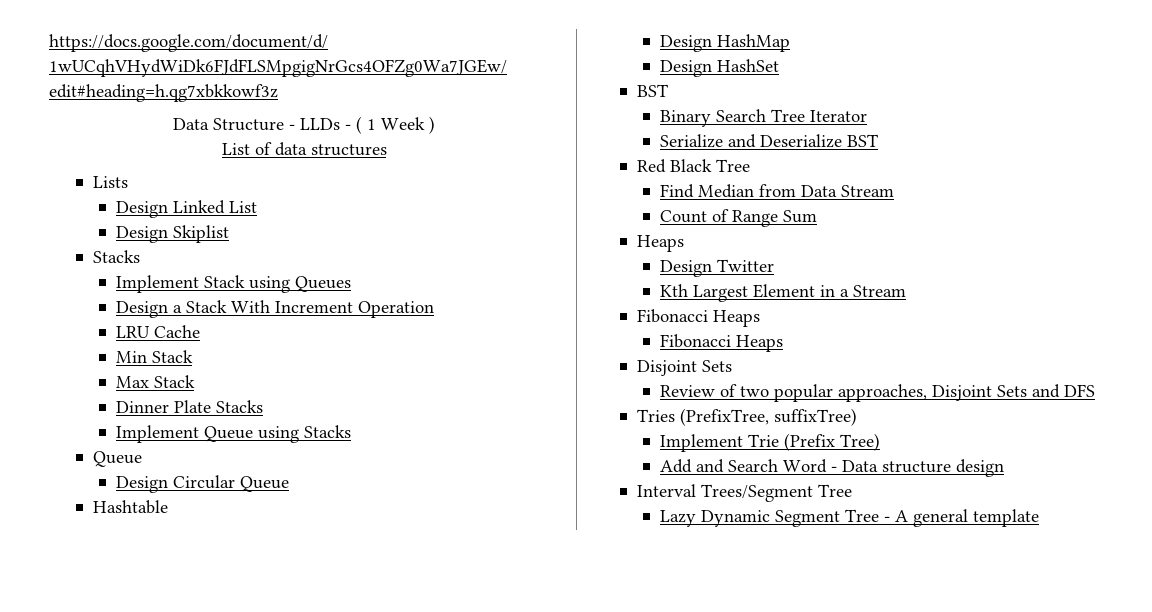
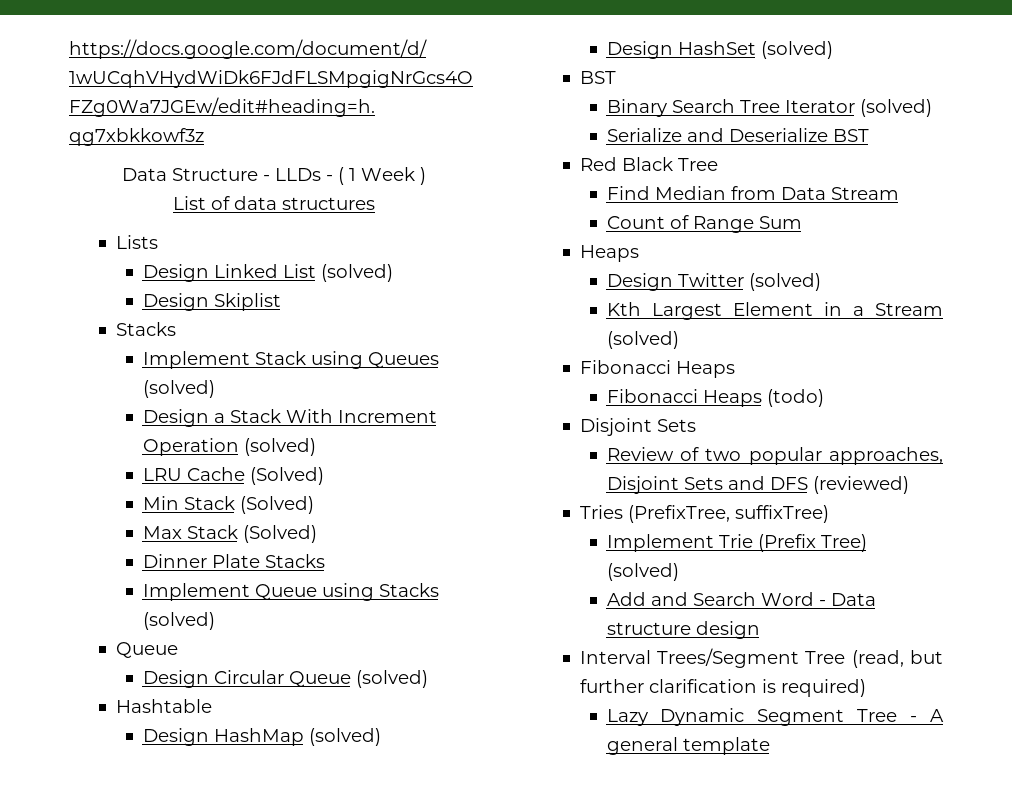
- Design Linked List
+ Design Linked List (solved)
- Implement Stack using Queues
+ Implement Stack using Queues (solved)
- Design a Stack With Increment Operation
+ Design a Stack With Increment Operation (solved)
- LRU Cache
+ LRU Cache (Solved)
- Min Stack
+ Min Stack (Solved)
- Max Stack
+ Max Stack (Solved)
- Implement Queue using Stacks
+ Implement Queue using Stacks (solved)
- Design Circular Queue
+ Design Circular Queue (solved)
- Design HashMap
+ Design HashMap (solved)
- Design HashSet
+ Design HashSet (solved)
- Binary Search Tree Iterator
+ Binary Search Tree Iterator (solved)
- Design Twitter
+ Design Twitter (solved)
- Kth Largest Element in a Stream
+ Kth Largest Element in a Stream (solved)
  Fibonacci Heaps
- Fibonacci Heaps
+ Fibonacci Heaps (todo)
- Review of two popular approaches, Disjoint Sets and DFS
+ Review of two popular approaches, Disjoint Sets and DFS (reviewed)
- Implement Trie (Prefix Tree)
+ Implement Trie (Prefix Tree) (solved)
- Interval Trees/Segment Tree
+ Interval Trees/Segment Tree (read, but further clarification is required)

